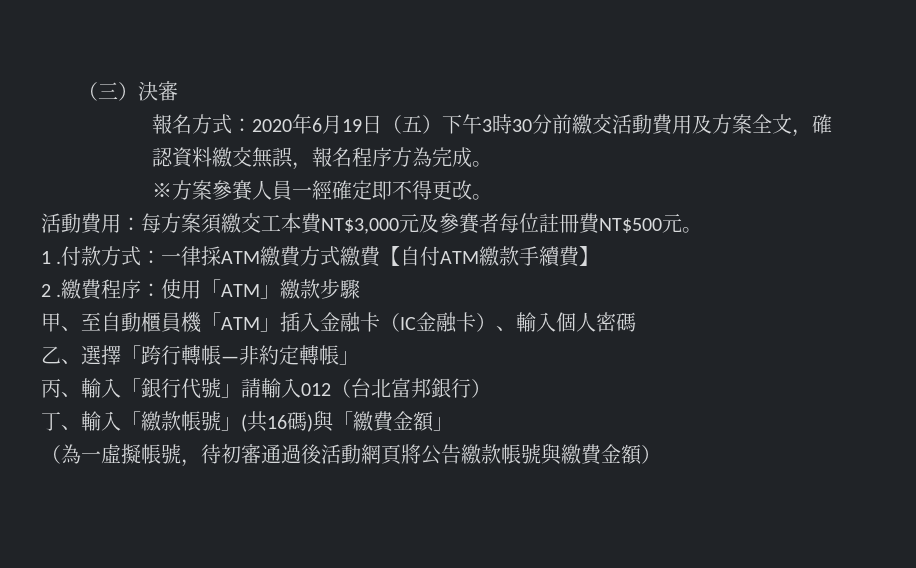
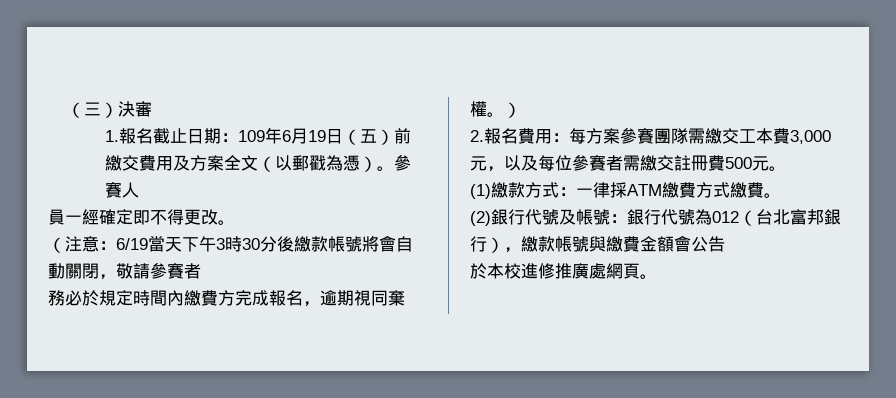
- 報名方式：2020年6月19日（五）下午3時30分前繳交活動費用及方案全文，確
- 認資料繳交無誤，報名程序方為完成。
- ※方案參賽人員一經確定即不得更改。
+ 1.報名截止日期：109年6月19日（五）前繳交費用及方案全文（以郵戳為憑）。參賽人
+ 員一經確定即不得更改。
- 活動費用：每方案須繳交工本費NT$3,000元及參賽者每位註冊費NT$500元。
+ （注意：6/19當天下午3時30分後繳款帳號將會自動關閉，敬請參賽者
+ 務必於規定時間內繳費方完成報名，逾期視同棄權。）
+ 2.報名費用：每方案參賽團隊需繳交工本費3,000元，以及每位參賽者需繳交註冊費500元。
- 1 .付款方式：一律採ATM繳費方式繳費【自付ATM繳款手續費】
- 2 .繳費程序：使用「ATM」繳款步驟
- 甲、至自動櫃員機「ATM」插入金融卡（IC金融卡）、輸入個人密碼
- 乙、選擇「跨行轉帳—非約定轉帳」
- 丙、輸入「銀行代號」請輸入012（台北富邦銀行）
- 丁、輸入「繳款帳號」(共16碼)與「繳費金額」
- （為一虛擬帳號，待初審通過後活動網頁將公告繳款帳號與繳費金額）
+ (1)繳款方式：一律採ATM繳費方式繳費。
+ (2)銀行代號及帳號：銀行代號為012（台北富邦銀行），繳款帳號與繳費金額會公告
+ 於本校進修推廣處網頁。

